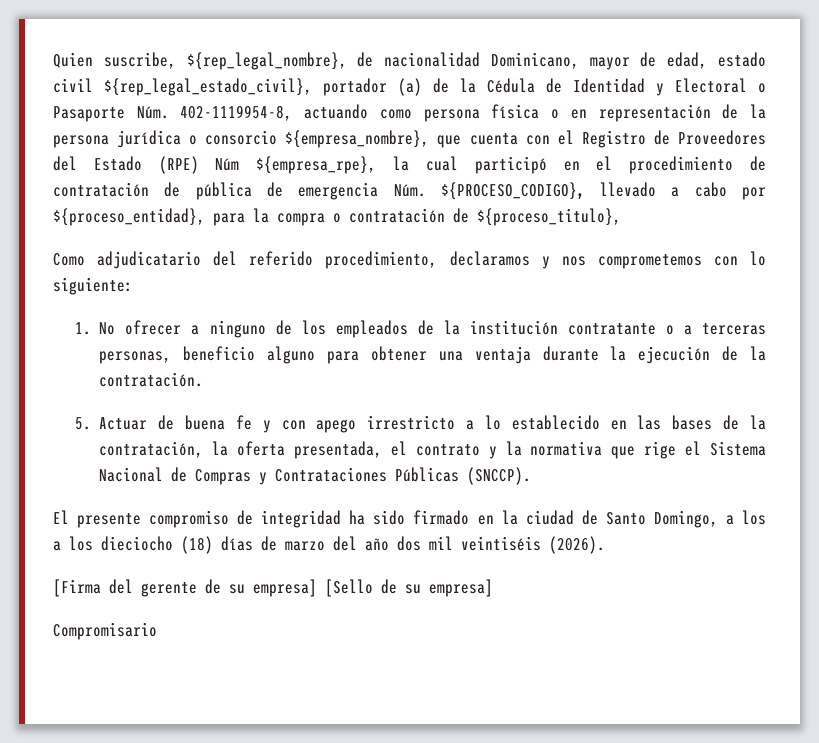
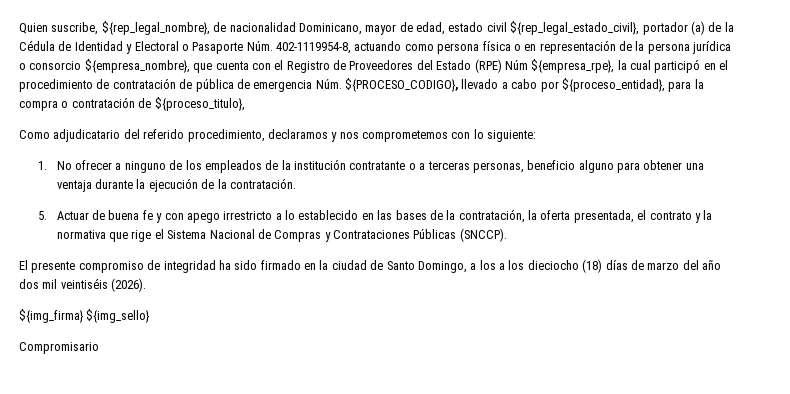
- [Firma del gerente de su empresa] [Sello de su empresa]
+ ${img_firma} ${img_sello}

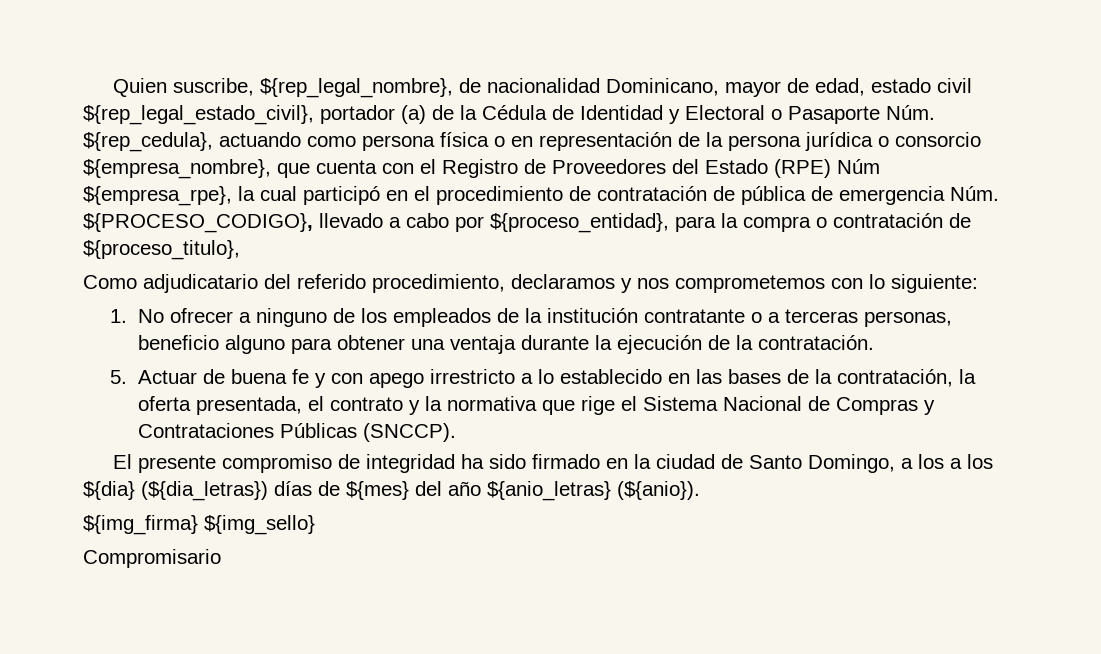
- Quien suscribe, ${rep_legal_nombre}, de nacionalidad Dominicano, mayor de edad, estado civil ${rep_legal_estado_civil}, portador (a) de la Cédula de Identidad y Electoral o Pasaporte Núm. 402-1119954-8, actuando como persona física o en representación de la persona jurídica o consorcio ${empresa_nombre}, que cuenta con el Registro de Proveedores del Estado (RPE) Núm ${empresa_rpe}, la cual participó en el procedimiento de contratación de pública de emergencia Núm. ${PROCESO_CODIGO}, llevado a cabo por ${proceso_entidad}, para la compra o contratación de ${proceso_titulo},
+ Quien suscribe, ${rep_legal_nombre}, de nacionalidad Dominicano, mayor de edad, estado civil ${rep_legal_estado_civil}, portador (a) de la Cédula de Identidad y Electoral o Pasaporte Núm. ${rep_cedula}, actuando como persona física o en representación de la persona jurídica o consorcio ${empresa_nombre}, que cuenta con el Registro de Proveedores del Estado (RPE) Núm ${empresa_rpe}, la cual participó en el procedimiento de contratación de pública de emergencia Núm. ${PROCESO_CODIGO}, llevado a cabo por ${proceso_entidad}, para la compra o contratación de ${proceso_titulo},
- El presente compromiso de integridad ha sido firmado en la ciudad de Santo Domingo, a los a los dieciocho (18) días de marzo del año dos mil veintiséis (2026).
+ El presente compromiso de integridad ha sido firmado en la ciudad de Santo Domingo, a los a los ${dia} (${dia_letras}) días de ${mes} del año ${anio_letras} (${anio}).

